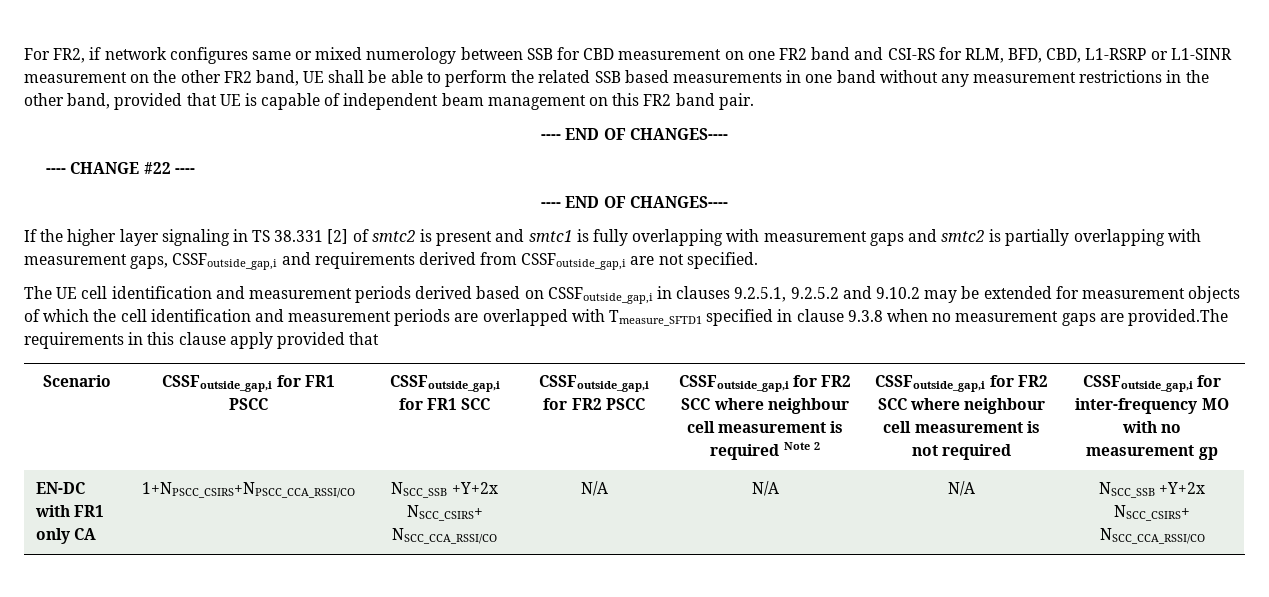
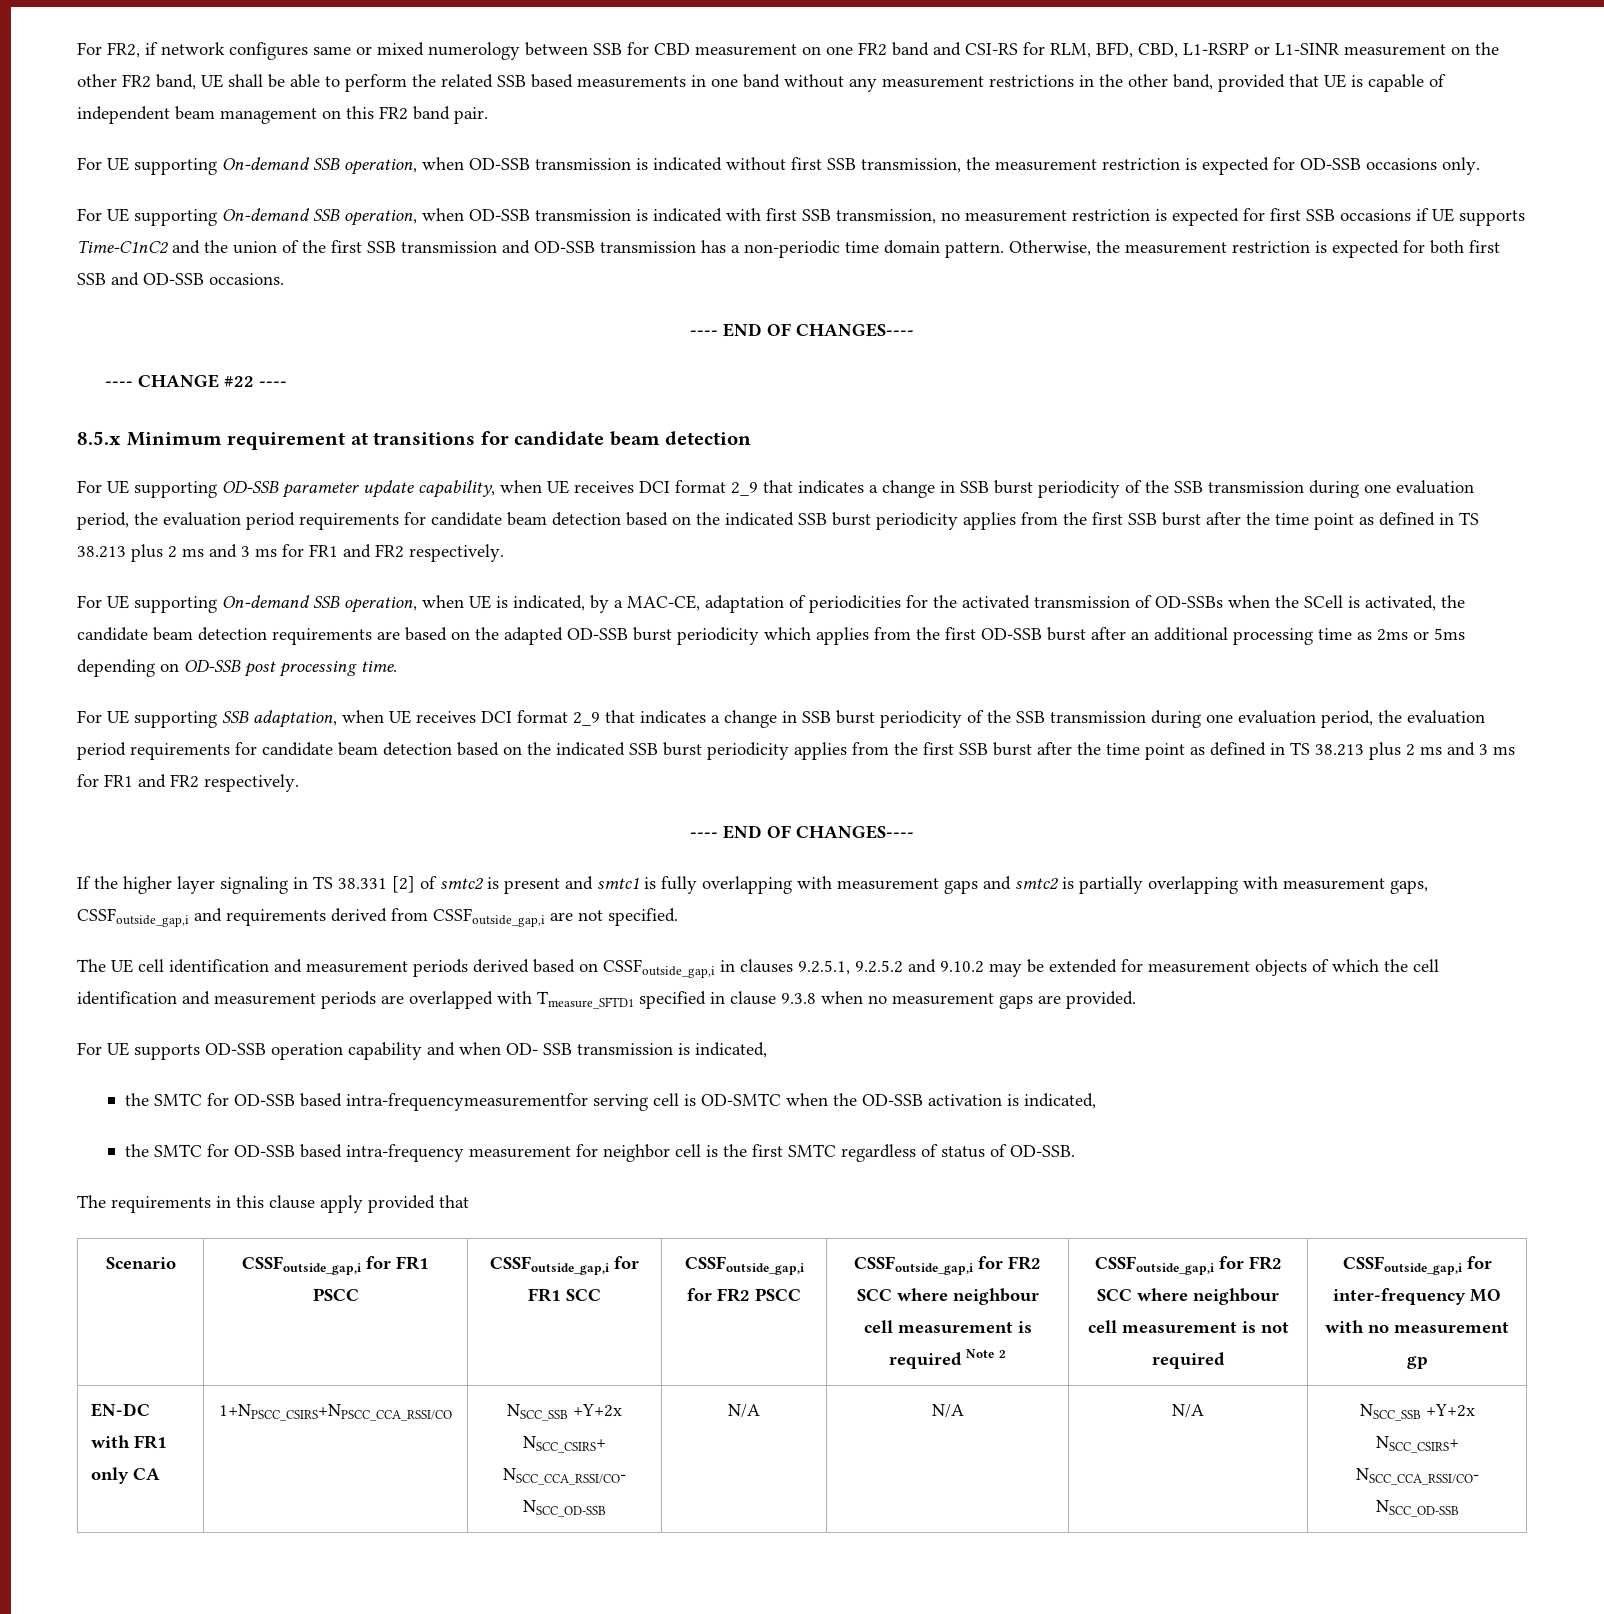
+ For UE supporting On-demand SSB operation, when OD-SSB transmission is indicated without first SSB transmission, the measurement restriction is expected for OD-SSB occasions only.
+ For UE supporting On-demand SSB operation, when OD-SSB transmission is indicated with first SSB transmission, no measurement restriction is expected for first SSB occasions if UE supports Time-C1nC2 and the union of the first SSB transmission and OD-SSB transmission has a non-periodic time domain pattern. Otherwise, the measurement restriction is expected for both first SSB and OD-SSB occasions.
+ 8.5.x Minimum requirement at transitions for candidate beam detection
+ For UE supporting OD-SSB parameter update capability, when UE receives DCI format 2_9 that indicates a change in SSB burst periodicity of the SSB transmission during one evaluation period, the evaluation period requirements for candidate beam detection based on the indicated SSB burst periodicity applies from the first SSB burst after the time point as defined in TS 38.213 plus 2 ms and 3 ms for FR1 and FR2 respectively.
+ For UE supporting On-demand SSB operation, when UE is indicated, by a MAC-CE, adaptation of periodicities for the activated transmission of OD-SSBs when the SCell is activated, the candidate beam detection requirements are based on the adapted OD-SSB burst periodicity which applies from the first OD-SSB burst after an additional processing time as 2ms or 5ms depending on OD-SSB post processing time.
+ For UE supporting SSB adaptation, when UE receives DCI format 2_9 that indicates a change in SSB burst periodicity of the SSB transmission during one evaluation period, the evaluation period requirements for candidate beam detection based on the indicated SSB burst periodicity applies from the first SSB burst after the time point as defined in TS 38.213 plus 2 ms and 3 ms for FR1 and FR2 respectively.
- The UE cell identification and measurement periods derived based on CSSFoutside_gap,i in clauses 9.2.5.1, 9.2.5.2 and 9.10.2 may be extended for measurement objects of which the cell identification and measurement periods are overlapped with Tmeasure_SFTD1 specified in clause 9.3.8 when no measurement gaps are provided.The requirements in this clause apply provided that
+ The UE cell identification and measurement periods derived based on CSSFoutside_gap,i in clauses 9.2.5.1, 9.2.5.2 and 9.10.2 may be extended for measurement objects of which the cell identification and measurement periods are overlapped with Tmeasure_SFTD1 specified in clause 9.3.8 when no measurement gaps are provided.
+ For UE supports OD-SSB operation capability and when OD- SSB transmission is indicated,
+ the SMTC for OD-SSB based intra-frequencymeasurementfor serving cell is OD-SMTC when the OD-SSB activation is indicated,
+ the SMTC for OD-SSB based intra-frequency measurement for neighbor cell is the first SMTC regardless of status of OD-SSB.
+ The requirements in this clause apply provided that
- EN-DC with FR1 only CA | 1+NPSCC_CSIRS+NPSCC_CCA_RSSI/CO | NSCC_SSB +Y+2x NSCC_CSIRS+ NSCC_CCA_RSSI/CO | N/A | N/A | N/A | NSCC_SSB +Y+2x NSCC_CSIRS+ NSCC_CCA_RSSI/CO
+ EN-DC with FR1 only CA | 1+NPSCC_CSIRS+NPSCC_CCA_RSSI/CO | NSCC_SSB +Y+2x NSCC_CSIRS+ NSCC_CCA_RSSI/CO- NSCC_OD-SSB | N/A | N/A | N/A | NSCC_SSB +Y+2x NSCC_CSIRS+ NSCC_CCA_RSSI/CO- NSCC_OD-SSB

